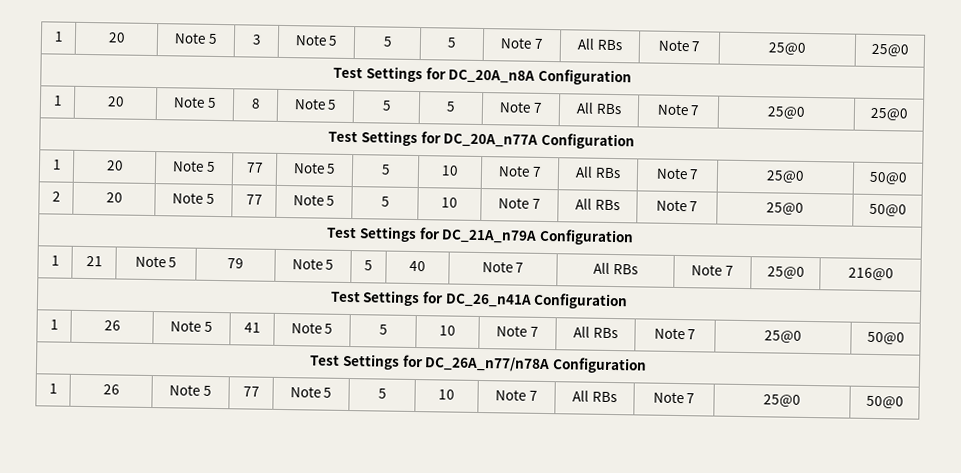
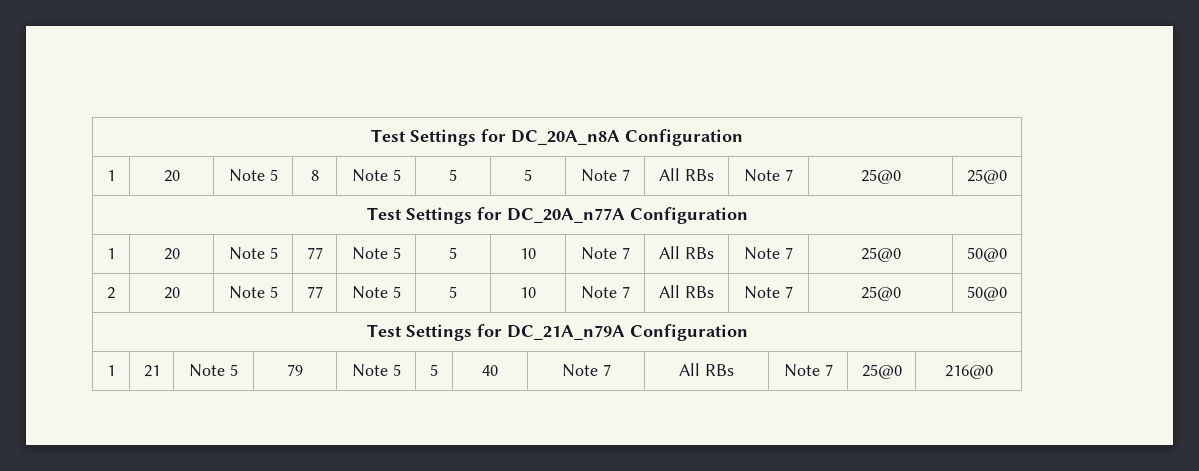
- 1 | 20 | Note 5 | 3 | Note 5 | 5 | 5 | Note 7 | All RBs | Note 7 | 25@0 | 25@0
- Test Settings for DC_26_n41A Configuration
- 1 | 26 | Note 5 | 41 | Note 5 | 5 | 10 | Note 7 | All RBs | Note 7 | 25@0 | 50@0
- Test Settings for DC_26A_n77/n78A Configuration
- 1 | 26 | Note 5 | 77 | Note 5 | 5 | 10 | Note 7 | All RBs | Note 7 | 25@0 | 50@0

